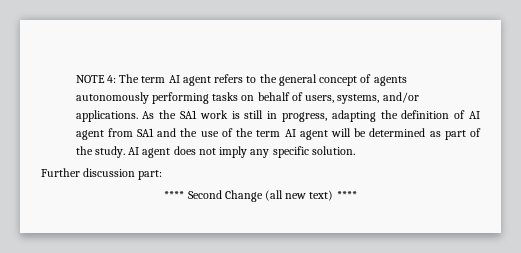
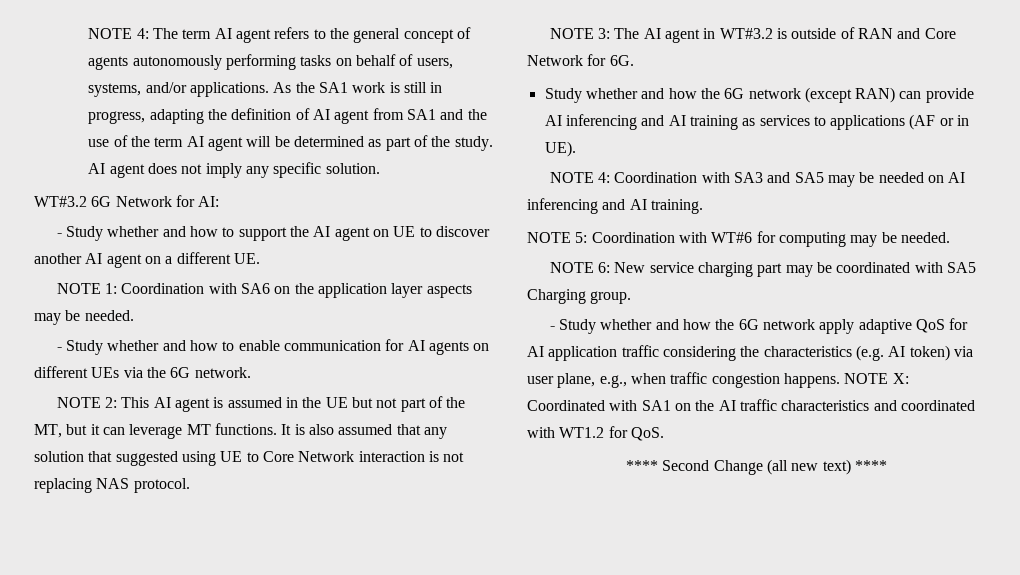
- Further discussion part:
+ WT#3.2 6G Network for AI:
+ - Study whether and how to support the AI agent on UE to discover another AI agent on a different UE.
+ NOTE 1: Coordination with SA6 on the application layer aspects may be needed.
+ - Study whether and how to enable communication for AI agents on different UEs via the 6G network.
+ NOTE 2: This AI agent is assumed in the UE but not part of the MT, but it can leverage MT functions. It is also assumed that any solution that suggested using UE to Core Network interaction is not replacing NAS protocol.
+ NOTE 3: The AI agent in WT#3.2 is outside of RAN and Core Network for 6G.
+ Study whether and how the 6G network (except RAN) can provide AI inferencing and AI training as services to applications (AF or in UE).
+ NOTE 4: Coordination with SA3 and SA5 may be needed on AI inferencing and AI training.
+ NOTE 5: Coordination with WT#6 for computing may be needed.
+ NOTE 6: New service charging part may be coordinated with SA5 Charging group.
+ - Study whether and how the 6G network apply adaptive QoS for AI application traffic considering the characteristics (e.g. AI token) via user plane, e.g., when traffic congestion happens. NOTE X: Coordinated with SA1 on the AI traffic characteristics and coordinated with WT1.2 for QoS.

